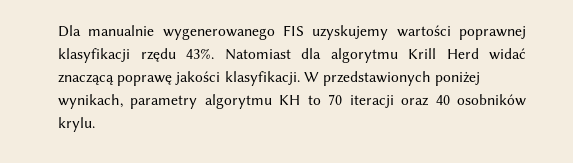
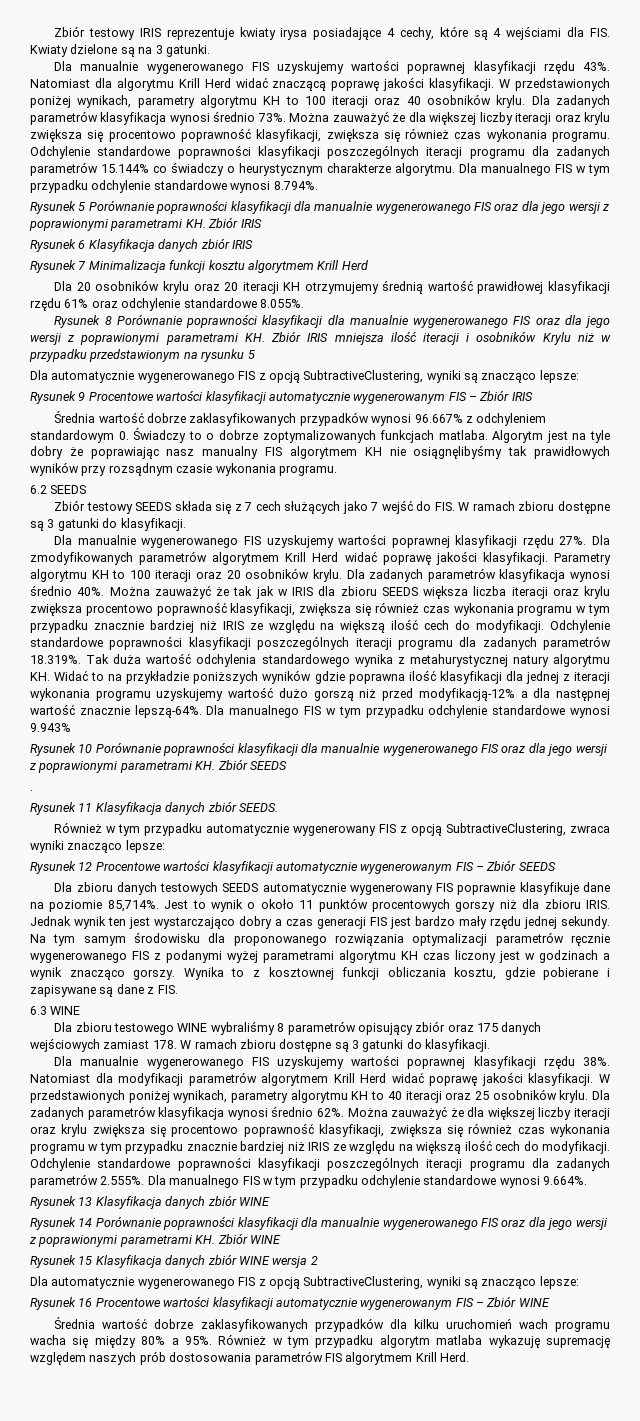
+ Zbiór testowy IRIS reprezentuje kwiaty irysa posiadające 4 cechy, które są 4 wejściami dla FIS. Kwiaty dzielone są na 3 gatunki.
- W przedstawionych poniżej wynikach, parametry algorytmu KH to 70 iteracji oraz 40 osobników krylu.
+ W przedstawionych poniżej wynikach, parametry algorytmu KH to 100 iteracji oraz 40 osobników krylu.
+ Dla zadanych parametrów klasyfikacja wynosi średnio 73%. Można zauważyć że dla większej liczby iteracji oraz krylu zwiększa się procentowo poprawność klasyfikacji, zwiększa się również czas wykonania programu. Odchylenie standardowe poprawności klasyfikacji poszczególnych iteracji programu dla zadanych parametrów 15.144% co świadczy o heurystycznym charakterze algorytmu. Dla manualnego FIS w tym przypadku odchylenie standardowe wynosi 8.794%.
+ Rysunek 5 Porównanie poprawności klasyfikacji dla manualnie wygenerowanego FIS oraz dla jego wersji z poprawionymi parametrami KH. Zbiór IRIS
+ Rysunek 6 Klasyfikacja danych zbiór IRIS
+ Rysunek 7 Minimalizacja funkcji kosztu algorytmem Krill Herd
+ Dla 20 osobników krylu oraz 20 iteracji KH otrzymujemy średnią wartość prawidłowej klasyfikacji rzędu 61% oraz odchylenie standardowe 8.055%.
+ Rysunek 8 Porównanie poprawności klasyfikacji dla manualnie wygenerowanego FIS oraz dla jego wersji z poprawionymi parametrami KH. Zbiór IRIS mniejsza ilość iteracji i osobników Krylu niż w przypadku przedstawionym na rysunku 5
+ Dla automatycznie wygenerowanego FIS z opcją SubtractiveClustering, wyniki są znacząco lepsze:
+ Rysunek 9 Procentowe wartości klasyfikacji automatycznie wygenerowanym FIS – Zbiór IRIS
+ Średnia wartość dobrze zaklasyfikowanych przypadków wynosi 96.667% z odchyleniem standardowym 0. Świadczy to o dobrze zoptymalizowanych funkcjach matlaba. Algorytm jest na tyle dobry że poprawiając nasz manualny FIS algorytmem KH nie osiągnęlibyśmy tak prawidłowych wyników przy rozsądnym czasie wykonania programu.
+ 6.2 SEEDS
+ Zbiór testowy SEEDS składa się z 7 cech służących jako 7 wejść do FIS. W ramach zbioru dostępne są 3 gatunki do klasyfikacji.
+ Dla manualnie wygenerowanego FIS uzyskujemy wartości poprawnej klasyfikacji rzędu 27%. Dla zmodyfikowanych parametrów algorytmem Krill Herd widać poprawę jakości klasyfikacji. Parametry algorytmu KH to 100 iteracji oraz 20 osobników krylu. Dla zadanych parametrów klasyfikacja wynosi średnio 40%. Można zauważyć że tak jak w IRIS dla zbioru SEEDS większa liczba iteracji oraz krylu zwiększa procentowo poprawność klasyfikacji, zwiększa się również czas wykonania programu w tym przypadku znacznie bardziej niż IRIS ze względu na większą ilość cech do modyfikacji. Odchylenie standardowe poprawności klasyfikacji poszczególnych iteracji programu dla zadanych parametrów 18.319%. Tak duża wartość odchylenia standardowego wynika z metahurystycznej natury algorytmu KH. Widać to na przykładzie poniższych wyników gdzie poprawna ilość klasyfikacji dla jednej z iteracji wykonania programu uzyskujemy wartość dużo gorszą niż przed modyfikacją-12% a dla następnej wartość znacznie lepszą-64%. Dla manualnego FIS w tym przypadku odchylenie standardowe wynosi 9.943%
+ Rysunek 10 Porównanie poprawności klasyfikacji dla manualnie wygenerowanego FIS oraz dla jego wersji z poprawionymi parametrami KH. Zbiór SEEDS
+ .
+ Rysunek 11 Klasyfikacja danych zbiór SEEDS.
+ Również w tym przypadku automatycznie wygenerowany FIS z opcją SubtractiveClustering, zwraca wyniki znacząco lepsze:
+ Rysunek 12 Procentowe wartości klasyfikacji automatycznie wygenerowanym FIS – Zbiór SEEDS
+ Dla zbioru danych testowych SEEDS automatycznie wygenerowany FIS poprawnie klasyfikuje dane na poziomie 85,714%. Jest to wynik o około 11 punktów procentowych gorszy niż dla zbioru IRIS. Jednak wynik ten jest wystarczająco dobry a czas generacji FIS jest bardzo mały rzędu jednej sekundy. Na tym samym środowisku dla proponowanego rozwiązania optymalizacji parametrów ręcznie wygenerowanego FIS z podanymi wyżej parametrami algorytmu KH czas liczony jest w godzinach a wynik znacząco gorszy. Wynika to z kosztownej funkcji obliczania kosztu, gdzie pobierane i zapisywane są dane z FIS.
+ 6.3 WINE
+ Dla zbioru testowego WINE wybraliśmy 8 parametrów opisujący zbiór oraz 175 danych wejściowych zamiast 178. W ramach zbioru dostępne są 3 gatunki do klasyfikacji.
+ Dla manualnie wygenerowanego FIS uzyskujemy wartości poprawnej klasyfikacji rzędu 38%. Natomiast dla modyfikacji parametrów algorytmem Krill Herd widać poprawę jakości klasyfikacji. W przedstawionych poniżej wynikach, parametry algorytmu KH to 40 iteracji oraz 25 osobników krylu. Dla zadanych parametrów klasyfikacja wynosi średnio 62%. Można zauważyć że dla większej liczby iteracji oraz krylu zwiększa się procentowo poprawność klasyfikacji, zwiększa się również czas wykonania programu w tym przypadku znacznie bardziej niż IRIS ze względu na większą ilość cech do modyfikacji. Odchylenie standardowe poprawności klasyfikacji poszczególnych iteracji programu dla zadanych parametrów 2.555%. Dla manualnego FIS w tym przypadku odchylenie standardowe wynosi 9.664%.
+ Rysunek 13 Klasyfikacja danych zbiór WINE
+ Rysunek 14 Porównanie poprawności klasyfikacji dla manualnie wygenerowanego FIS oraz dla jego wersji z poprawionymi parametrami KH. Zbiór WINE
+ Rysunek 15 Klasyfikacja danych zbiór WINE wersja 2
+ Dla automatycznie wygenerowanego FIS z opcją SubtractiveClustering, wyniki są znacząco lepsze:
+ Rysunek 16 Procentowe wartości klasyfikacji automatycznie wygenerowanym FIS – Zbiór WINE
+ Średnia wartość dobrze zaklasyfikowanych przypadków dla kilku uruchomień wach programu wacha się między 80% a 95%. Również w tym przypadku algorytm matlaba wykazuję supremację względem naszych prób dostosowania parametrów FIS algorytmem Krill Herd.

